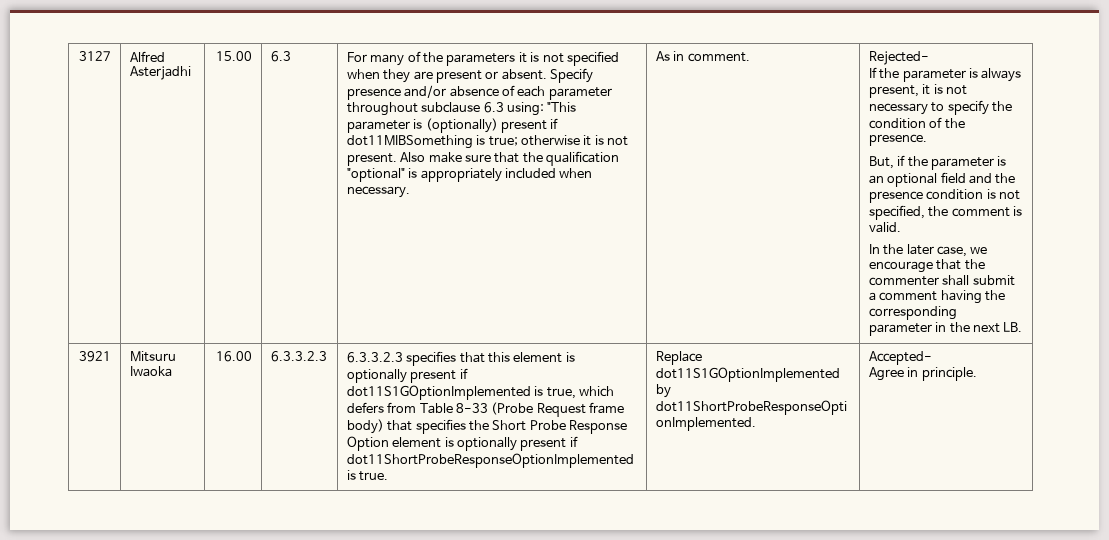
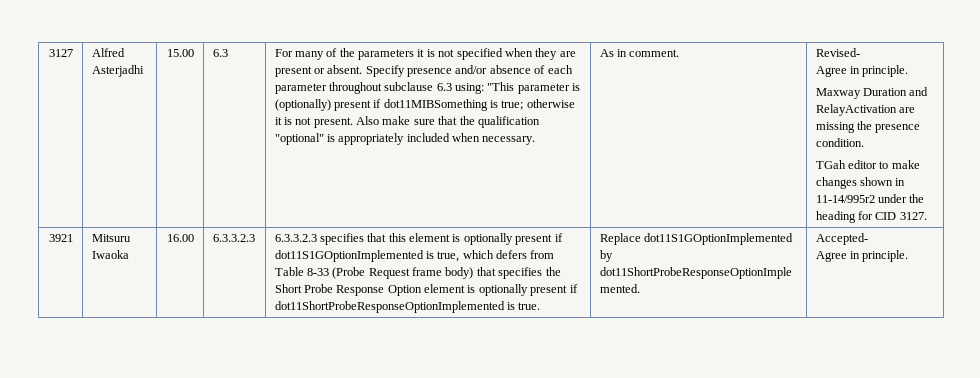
- Rejected-
- If the parameter is always present, it is not necessary to specify the condition of the presence.
- But, if the parameter is an optional field and the presence condition is not specified, the comment is valid.
- In the later case, we encourage that the commenter shall submit a comment having the corresponding parameter in the next LB.
+ Revised-
+ Agree in principle.
+ Maxway Duration and RelayActivation are missing the presence condition.
+ TGah editor to make changes shown in 11-14/995r2 under the heading for CID 3127.

